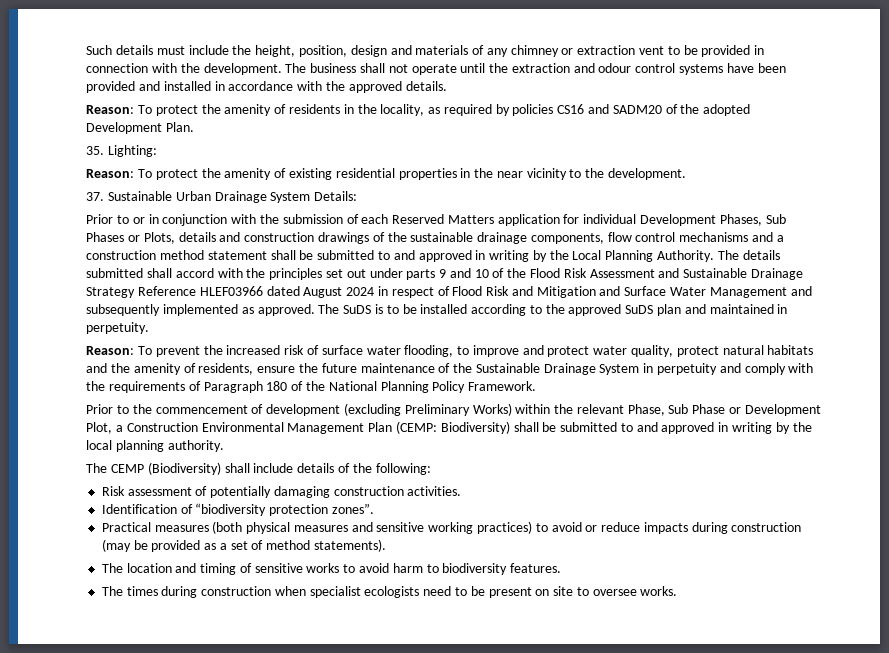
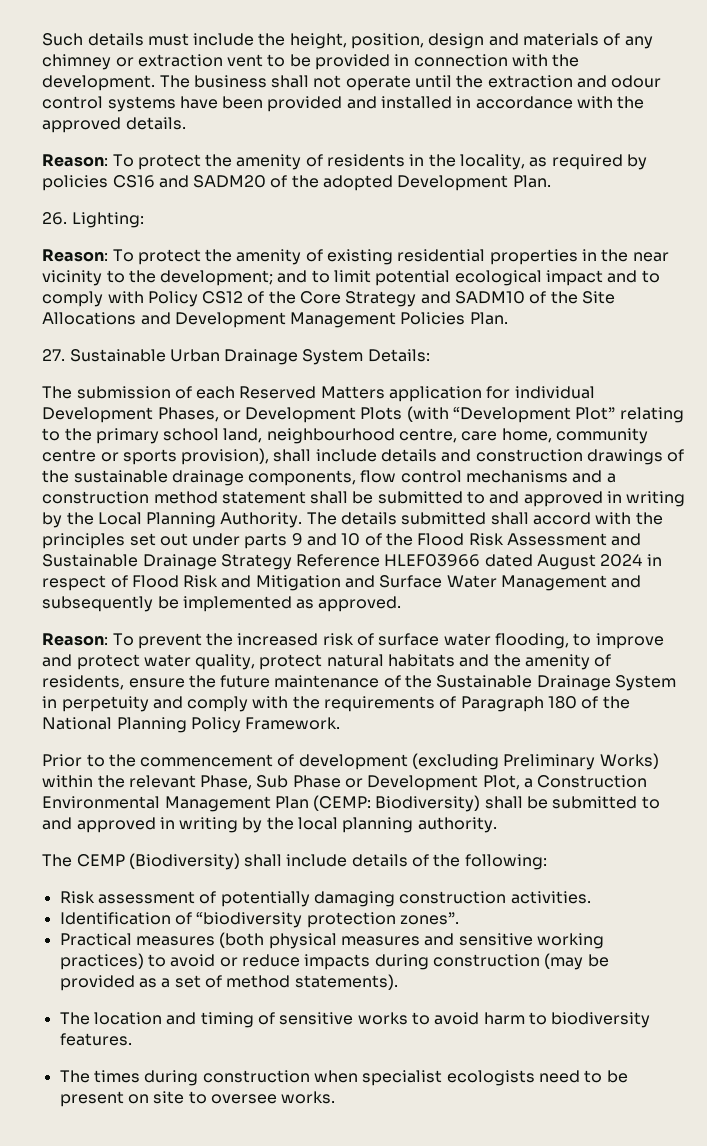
- 35. Lighting:
+ 26. Lighting:
- Reason: To protect the amenity of existing residential properties in the near vicinity to the development.
- 37. Sustainable Urban Drainage System Details:
+ Reason: To protect the amenity of existing residential properties in the near vicinity to the development; and to limit potential ecological impact and to comply with Policy CS12 of the Core Strategy and SADM10 of the Site Allocations and Development Management Policies Plan.
+ 27. Sustainable Urban Drainage System Details:
- Prior to or in conjunction with the submission of each Reserved Matters application for individual Development Phases, Sub Phases or Plots, details and construction drawings of the sustainable drainage components, flow control mechanisms and a construction method statement shall be submitted to and approved in writing by the Local Planning Authority.
+ The submission of each Reserved Matters application for individual Development Phases, or Development Plots (with “Development Plot” relating to the primary school land, neighbourhood centre, care home, community centre or sports provision), shall include details and construction drawings of the sustainable drainage components, flow control mechanisms and a construction method statement shall be submitted to and approved in writing by the Local Planning Authority.
- The details submitted shall accord with the principles set out under parts 9 and 10 of the Flood Risk Assessment and Sustainable Drainage Strategy Reference HLEF03966 dated August 2024 in respect of Flood Risk and Mitigation and Surface Water Management and subsequently implemented as approved. The SuDS is to be installed according to the approved SuDS plan and maintained in perpetuity.
+ The details submitted shall accord with the principles set out under parts 9 and 10 of the Flood Risk Assessment and Sustainable Drainage Strategy Reference HLEF03966 dated August 2024 in respect of Flood Risk and Mitigation and Surface Water Management and subsequently be implemented as approved.

